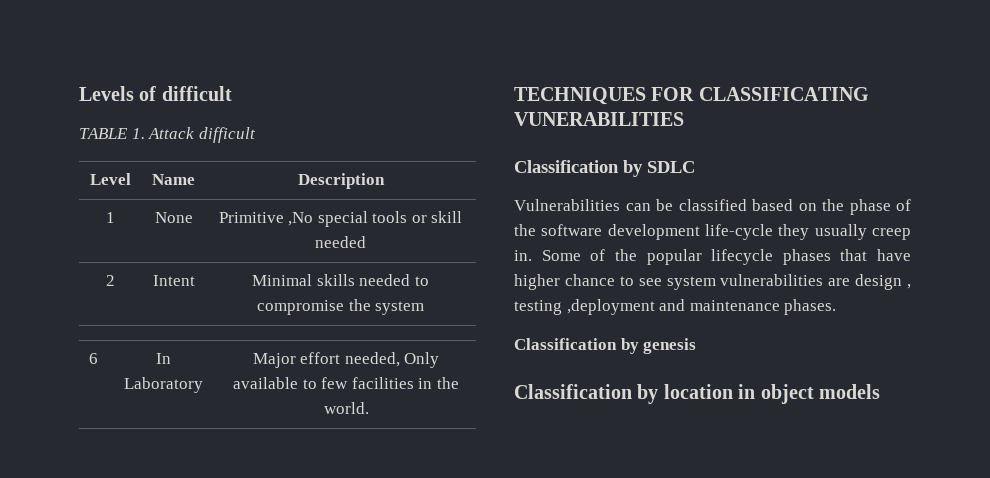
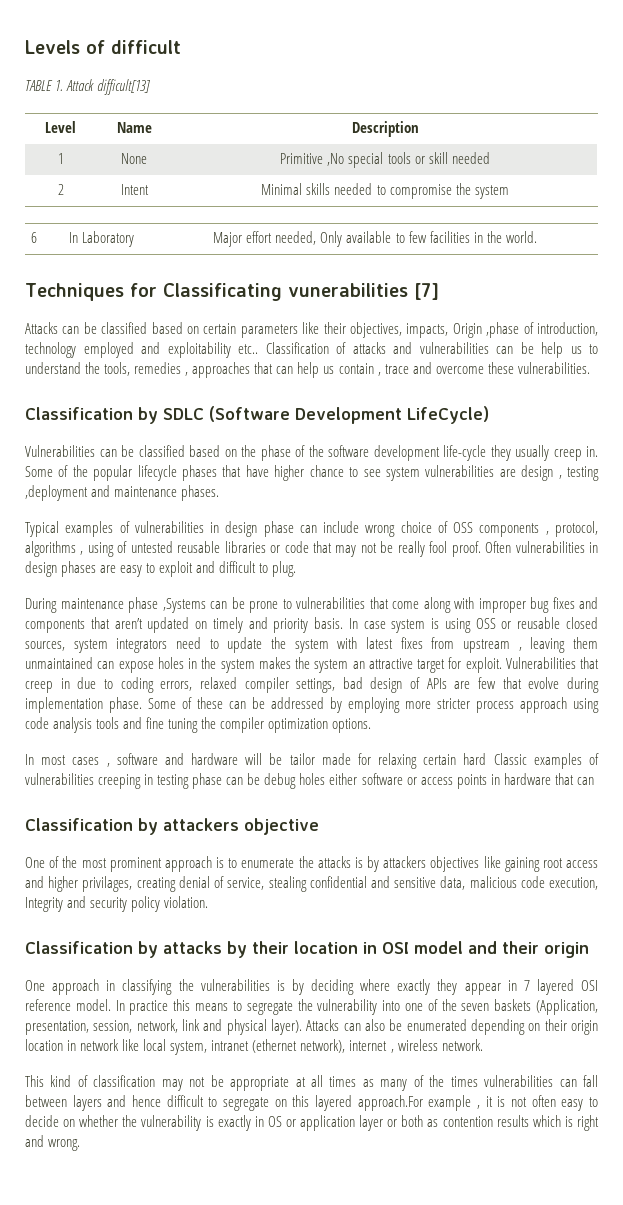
- TABLE 1. Attack difficult
+ TABLE 1. Attack difficult[13]
- TECHNIQUES FOR CLASSIFICATING VUNERABILITIES
+ Techniques for Classificating vunerabilities [7]
+ Attacks can be classified based on certain parameters like their objectives, impacts, Origin ,phase of introduction, technology employed and exploitability etc.. Classification of attacks and vulnerabilities can be help us to understand the tools, remedies , approaches that can help us contain , trace and overcome these vulnerabilities.
- Classification by SDLC
+ Classification by SDLC (Software Development LifeCycle)
- Classification by genesis
- Classification by location in object models
+ Typical examples of vulnerabilities in design phase can include wrong choice of OSS components , protocol, algorithms , using of untested reusable libraries or code that may not be really fool proof. Often vulnerabilities in design phases are easy to exploit and difficult to plug.
+ During maintenance phase ,Systems can be prone to vulnerabilities that come along with improper bug fixes and components that aren’t updated on timely and priority basis. In case system is using OSS or reusable closed sources, system integrators need to update the system with latest fixes from upstream , leaving them unmaintained can expose holes in the system makes the system an attractive target for exploit. Vulnerabilities that creep in due to coding errors, relaxed compiler settings, bad design of APIs are few that evolve during implementation phase. Some of these can be addressed by employing more stricter process approach using code analysis tools and fine tuning the compiler optimization options.
+ In most cases , software and hardware will be tailor made for relaxing certain hard Classic examples of vulnerabilities creeping in testing phase can be debug holes either software or access points in hardware that can
+ Classification by attackers objective
+ One of the most prominent approach is to enumerate the attacks is by attackers objectives like gaining root access and higher privilages, creating denial of service, stealing confidential and sensitive data, malicious code execution, Integrity and security policy violation.
+ Classification by attacks by their location in OSI model and their origin
+ One approach in classifying the vulnerabilities is by deciding where exactly they appear in 7 layered OSI reference model. In practice this means to segregate the vulnerability into one of the seven baskets (Application, presentation, session, network, link and physical layer). Attacks can also be enumerated depending on their origin location in network like local system, intranet (ethernet network), internet , wireless network.
+ This kind of classification may not be appropriate at all times as many of the times vulnerabilities can fall between layers and hence difficult to segregate on this layered approach.For example , it is not often easy to decide on whether the vulnerability is exactly in OS or application layer or both as contention results which is right and wrong.

